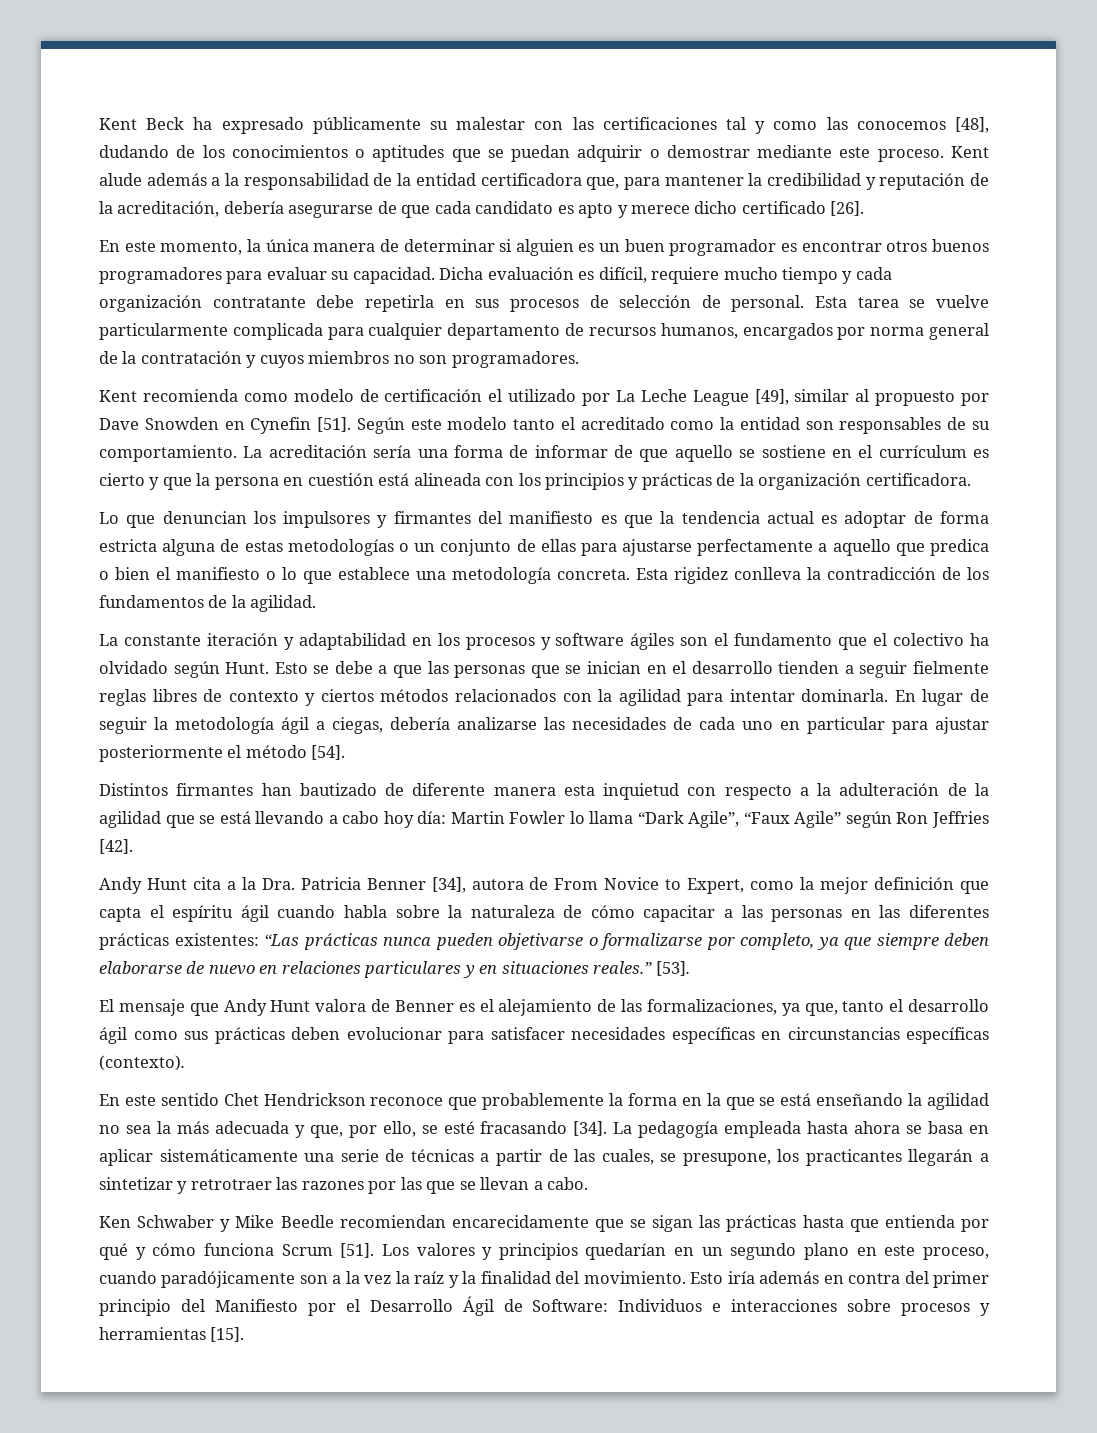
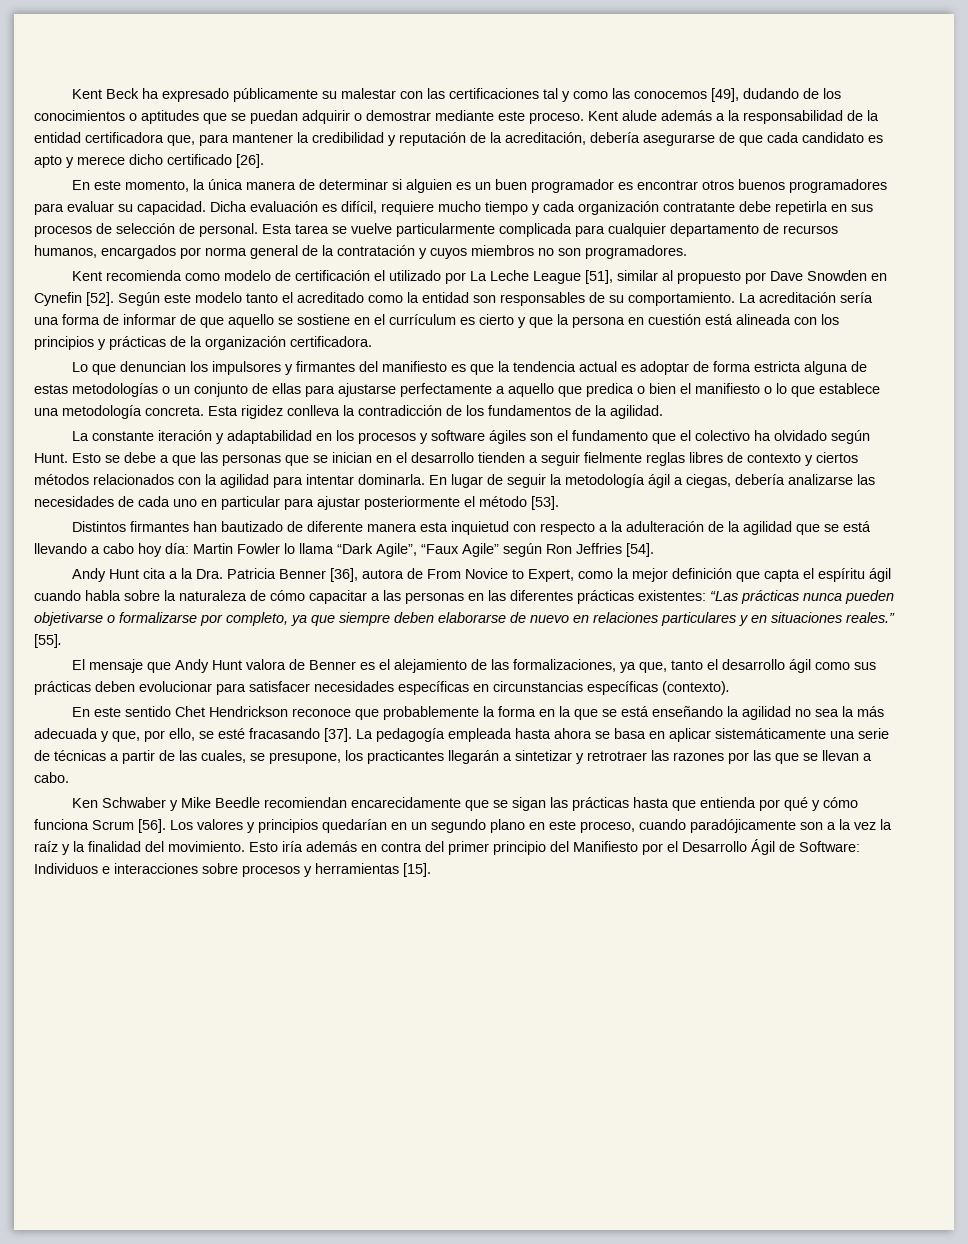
- Kent Beck ha expresado públicamente su malestar con las certificaciones tal y como las conocemos [48], dudando de los conocimientos o aptitudes que se puedan adquirir o demostrar mediante este proceso.
+ Kent Beck ha expresado públicamente su malestar con las certificaciones tal y como las conocemos [49], dudando de los conocimientos o aptitudes que se puedan adquirir o demostrar mediante este proceso.
- Kent recomienda como modelo de certificación el utilizado por La Leche League [49], similar al propuesto por Dave Snowden en Cynefin [51].
+ Kent recomienda como modelo de certificación el utilizado por La Leche League [51], similar al propuesto por Dave Snowden en Cynefin [52].
- En lugar de seguir la metodología ágil a ciegas, debería analizarse las necesidades de cada uno en particular para ajustar posteriormente el método [54].
+ En lugar de seguir la metodología ágil a ciegas, debería analizarse las necesidades de cada uno en particular para ajustar posteriormente el método [53].
- Distintos firmantes han bautizado de diferente manera esta inquietud con respecto a la adulteración de la agilidad que se está llevando a cabo hoy día: Martin Fowler lo llama “Dark Agile”, “Faux Agile” según Ron Jeffries [42].
+ Distintos firmantes han bautizado de diferente manera esta inquietud con respecto a la adulteración de la agilidad que se está llevando a cabo hoy día: Martin Fowler lo llama “Dark Agile”, “Faux Agile” según Ron Jeffries [54].
- Andy Hunt cita a la Dra. Patricia Benner [34], autora de From Novice to Expert, como la mejor definición que capta el espíritu ágil cuando habla sobre la naturaleza de cómo capacitar a las personas en las diferentes prácticas existentes:
+ Andy Hunt cita a la Dra. Patricia Benner [36], autora de From Novice to Expert, como la mejor definición que capta el espíritu ágil cuando habla sobre la naturaleza de cómo capacitar a las personas en las diferentes prácticas existentes:
- [53].
+ [55].
- En este sentido Chet Hendrickson reconoce que probablemente la forma en la que se está enseñando la agilidad no sea la más adecuada y que, por ello, se esté fracasando [34].
+ En este sentido Chet Hendrickson reconoce que probablemente la forma en la que se está enseñando la agilidad no sea la más adecuada y que, por ello, se esté fracasando [37].
- Ken Schwaber y Mike Beedle recomiendan encarecidamente que se sigan las prácticas hasta que entienda por qué y cómo funciona Scrum [51].
+ Ken Schwaber y Mike Beedle recomiendan encarecidamente que se sigan las prácticas hasta que entienda por qué y cómo funciona Scrum [56].

